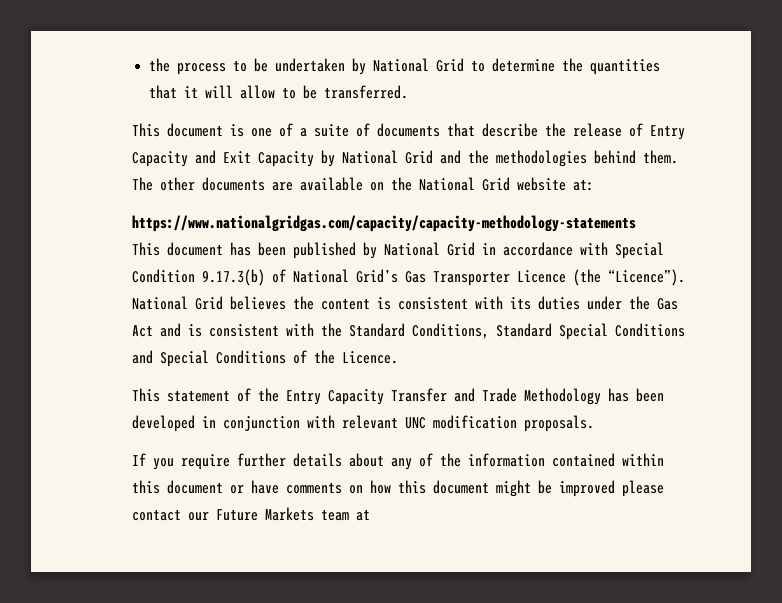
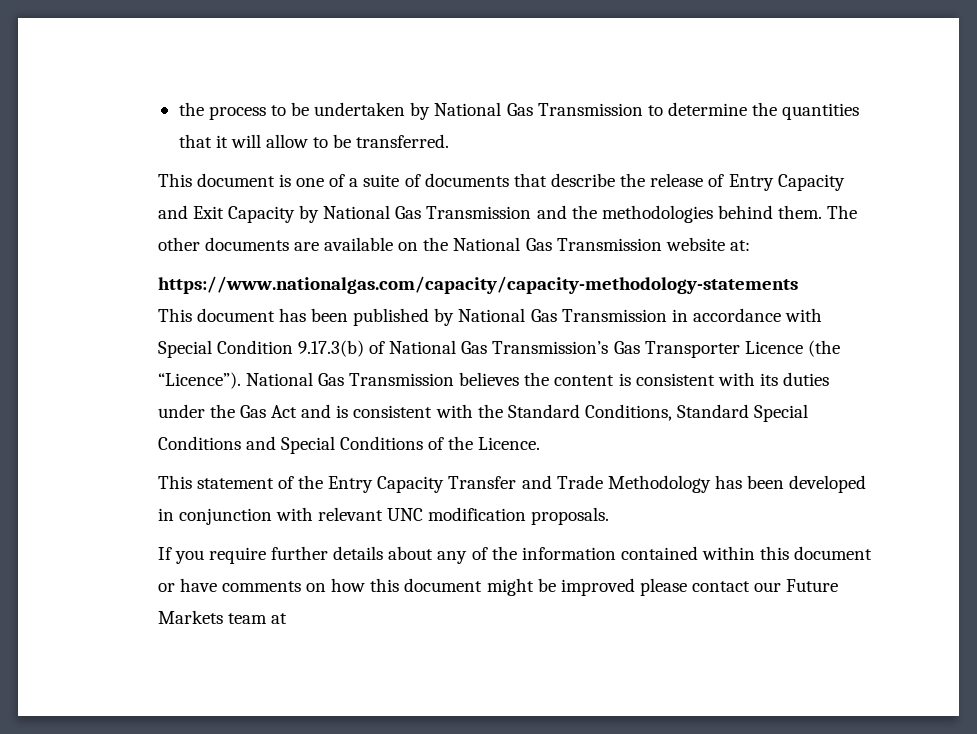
- the process to be undertaken by National Grid to determine the quantities that it will allow to be transferred.
+ the process to be undertaken by National Gas Transmission to determine the quantities that it will allow to be transferred.
- This document is one of a suite of documents that describe the release of Entry Capacity and Exit Capacity by National Grid and the methodologies behind them.
+ This document is one of a suite of documents that describe the release of Entry Capacity and Exit Capacity by National Gas Transmission and the methodologies behind them.
- The other documents are available on the National Grid website at:
+ The other documents are available on the National Gas Transmission website at:
- https://www.nationalgridgas.com/capacity/capacity-methodology-statements
+ https://www.nationalgas.com/capacity/capacity-methodology-statements
- This document has been published by National Grid in accordance with Special Condition 9.17.3(b) of National Grid’s Gas Transporter Licence (the “Licence”).
+ This document has been published by National Gas Transmission in accordance with Special Condition 9.17.3(b) of National Gas Transmission’s Gas Transporter Licence (the “Licence”).
- National Grid believes the content is consistent with its duties under the Gas Act and is consistent with the Standard Conditions, Standard Special Conditions and Special Conditions of the Licence.
+ National Gas Transmission believes the content is consistent with its duties under the Gas Act and is consistent with the Standard Conditions, Standard Special Conditions and Special Conditions of the Licence.

